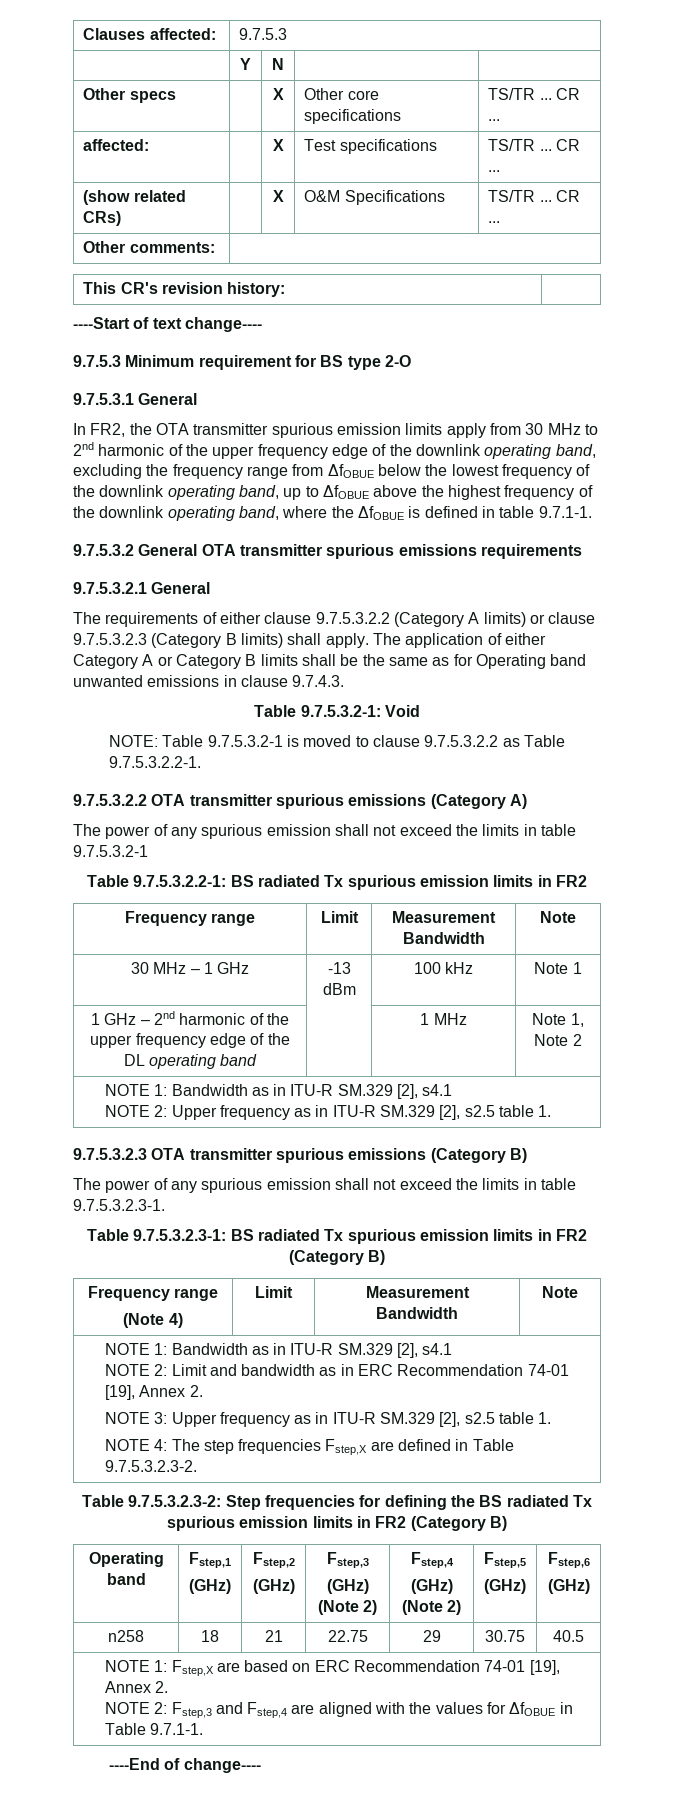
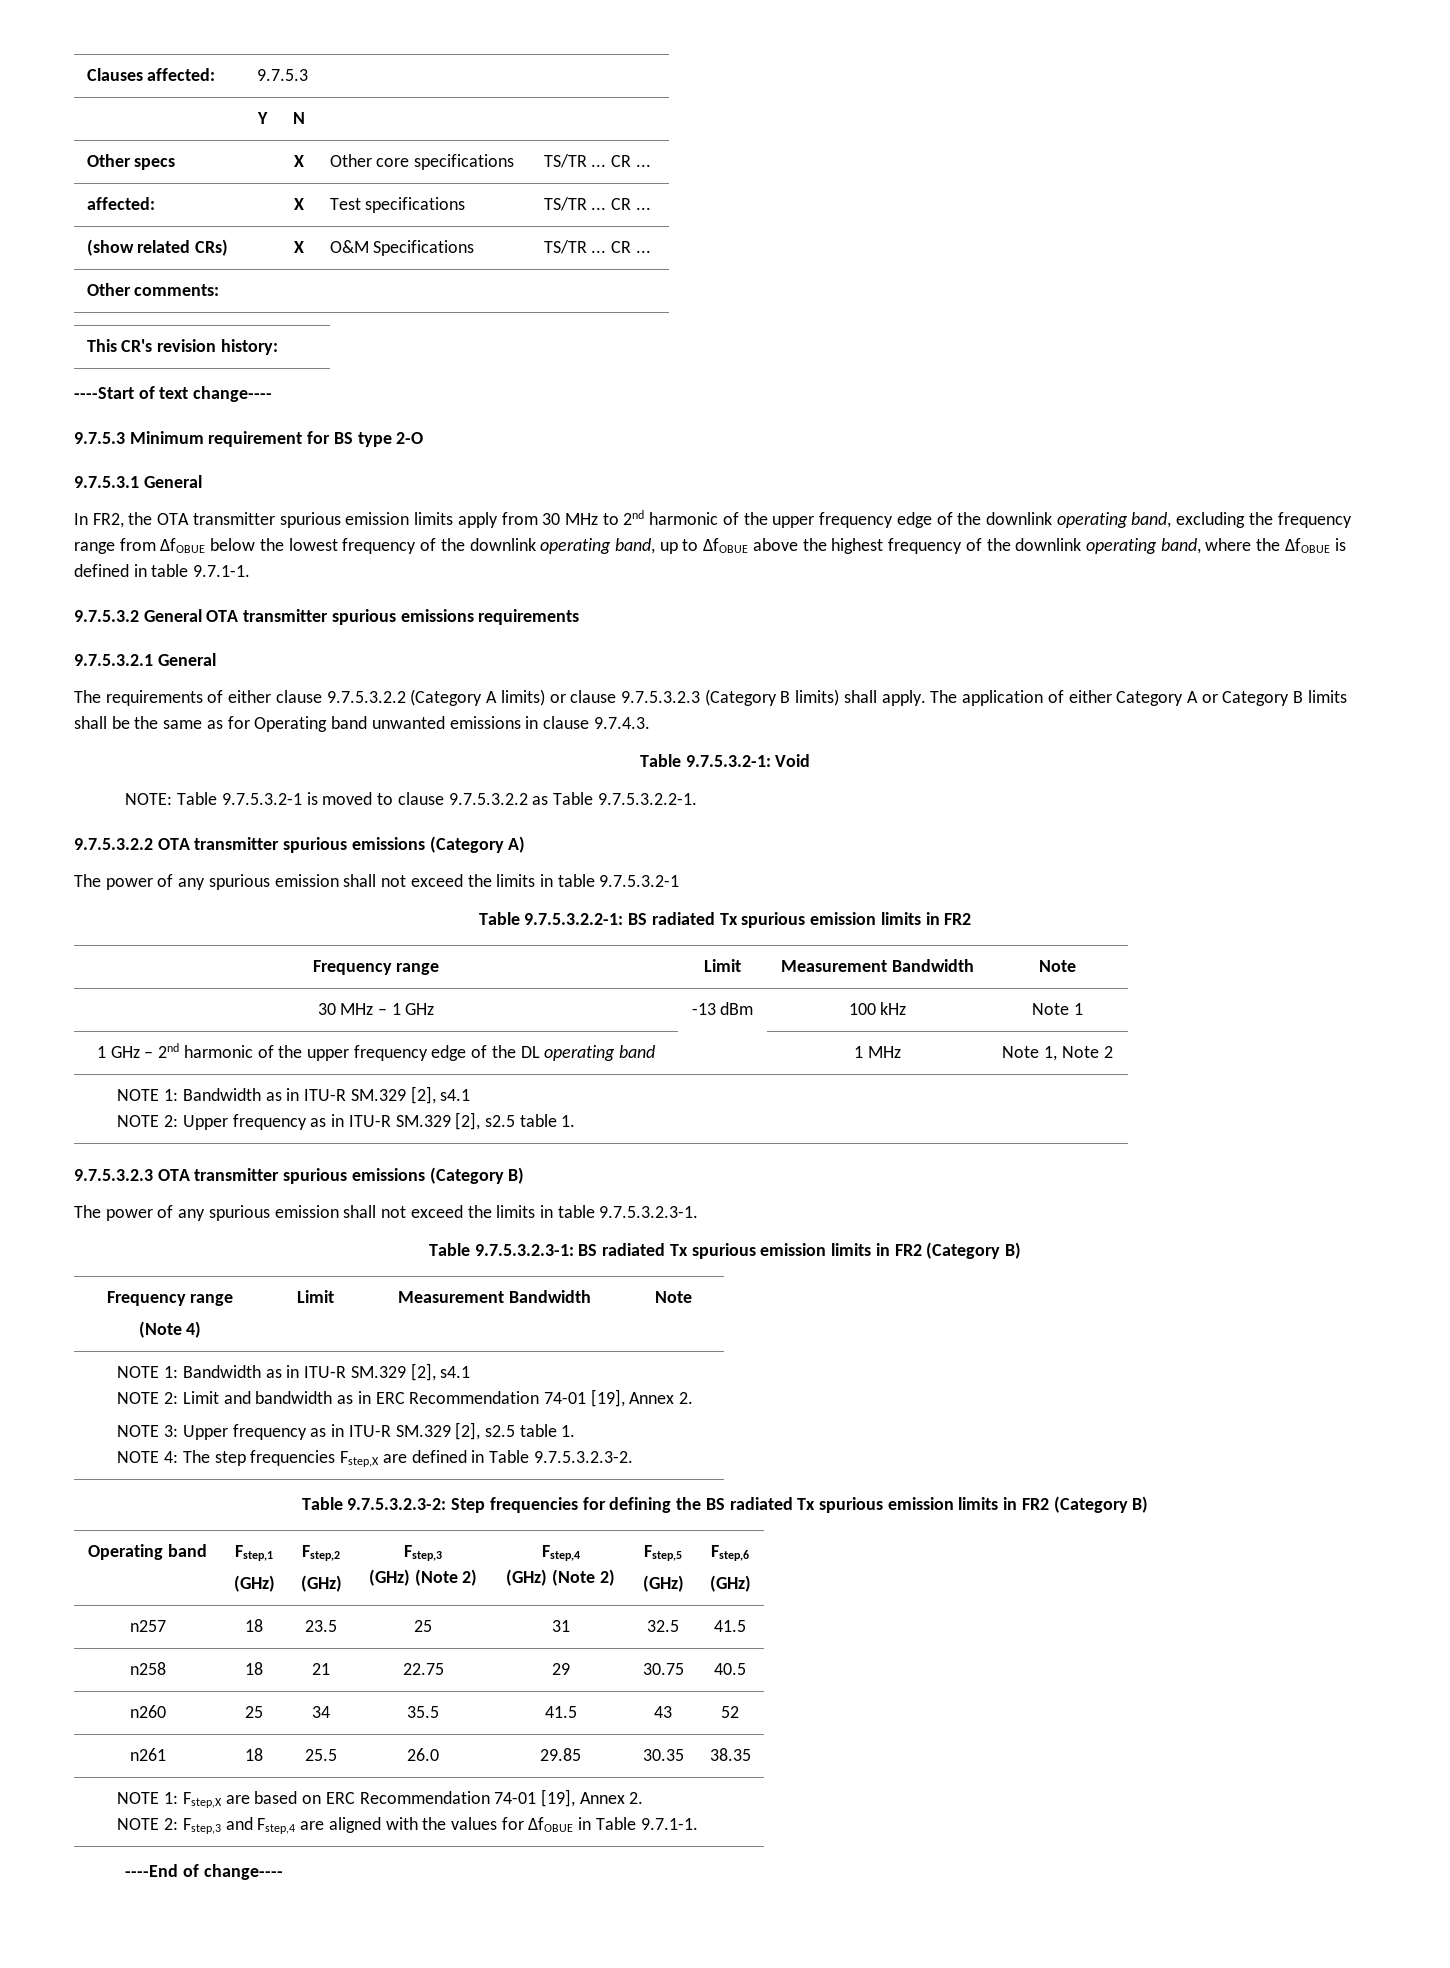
+ n257 | 18 | 23.5 | 25 | 31 | 32.5 | 41.5
+ n260 | 25 | 34 | 35.5 | 41.5 | 43 | 52
+ n261 | 18 | 25.5 | 26.0 | 29.85 | 30.35 | 38.35

